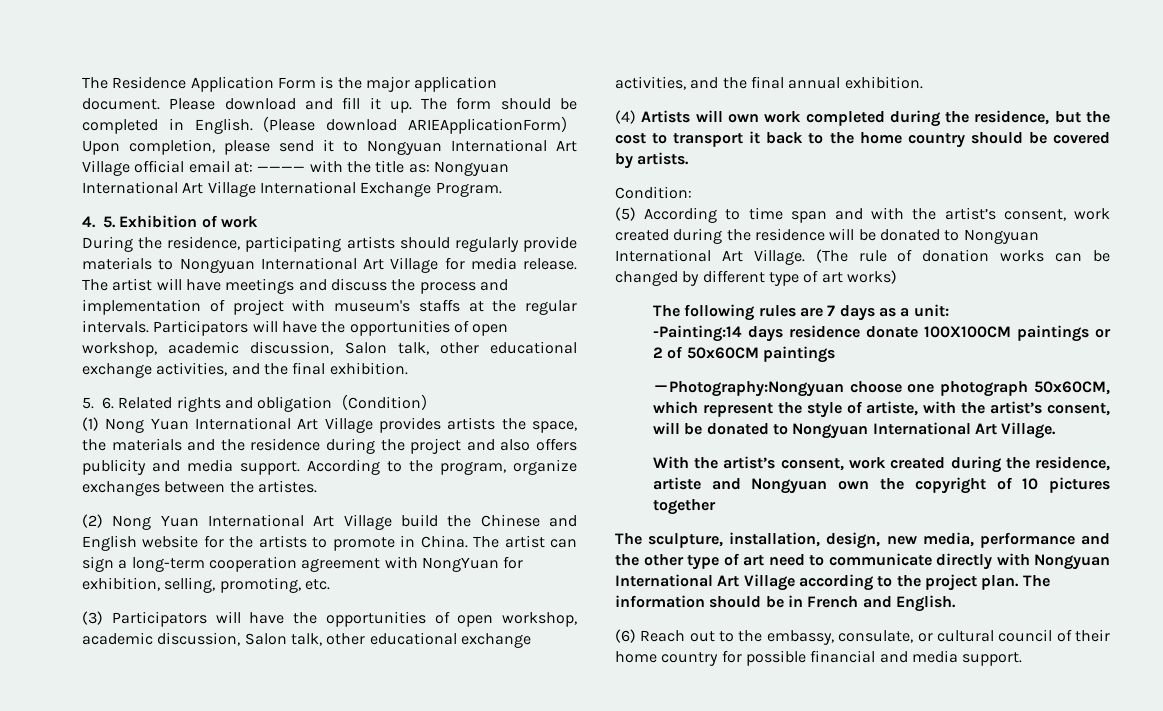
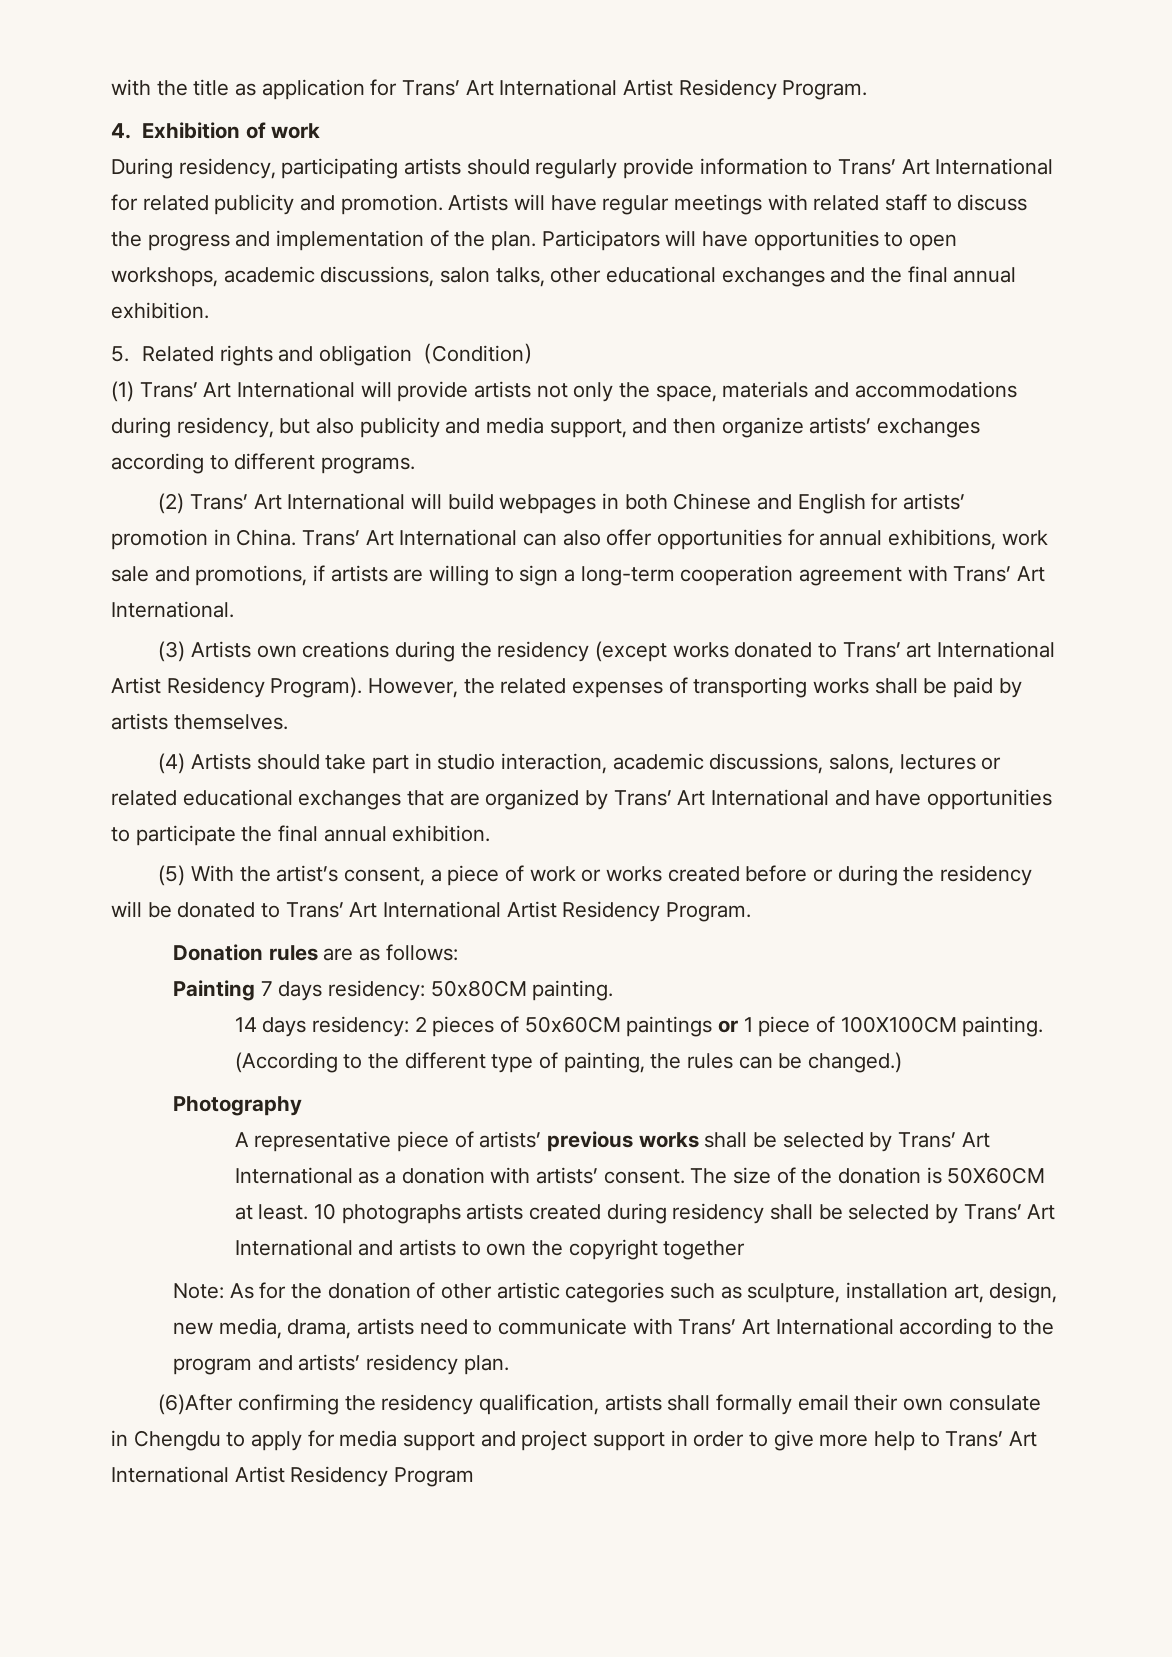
- The Residence Application Form is the major application document. Please download and fill it up. The form should be completed in English.（Please download ARIEApplicationForm）Upon completion, please send it to Nongyuan International Art Village official email at: ———— with the title as: Nongyuan International Art Village International Exchange Program.
+ with the title as application for Trans’ Art International Artist Residency Program.
- 4. 5. Exhibition of work
+ 4. Exhibition of work
- During the residence, participating artists should regularly provide materials to Nongyuan International Art Village for media release. The artist will have meetings and discuss the process and implementation of project with museum's staffs at the regular intervals. Participators will have the opportunities of open workshop, academic discussion, Salon talk, other educational exchange activities, and the final exhibition.
+ During residency, participating artists should regularly provide information to Trans’ Art International for related publicity and promotion. Artists will have regular meetings with related staff to discuss the progress and implementation of the plan. Participators will have opportunities to open workshops, academic discussions, salon talks, other educational exchanges and the final annual exhibition.
- 5. 6. Related rights and obligation（Condition）
+ 5. Related rights and obligation（Condition）
- (1) Nong Yuan International Art Village provides artists the space, the materials and the residence during the project and also offers publicity and media support. According to the program, organize exchanges between the artistes.
- (2) Nong Yuan International Art Village build the Chinese and English website for the artists to promote in China. The artist can sign a long-term cooperation agreement with NongYuan for exhibition, selling, promoting, etc.
- (3) Participators will have the opportunities of open workshop, academic discussion, Salon talk, other educational exchange activities, and the final annual exhibition.
- (4) Artists will own work completed during the residence, but the cost to transport it back to the home country should be covered by artists.
- Condition:
- (5) According to time span and with the artist’s consent, work created during the residence will be donated to Nongyuan International Art Village. (The rule of donation works can be changed by different type of art works)
- The following rules are 7 days as a unit:
- -Painting:14 days residence donate 100X100CM paintings or 2 of 50x60CM paintings
- －Photography:Nongyuan choose one photograph 50x60CM, which represent the style of artiste, with the artist’s consent, will be donated to Nongyuan International Art Village.
- With the artist’s consent, work created during the residence, artiste and Nongyuan own the copyright of 10 pictures together
- The sculpture, installation, design, new media, performance and the other type of art need to communicate directly with Nongyuan International Art Village according to the project plan. The information should be in French and English.
- (6) Reach out to the embassy, consulate, or cultural council of their home country for possible financial and media support.
+ (1) Trans’ Art International will provide artists not only the space, materials and accommodations during residency, but also publicity and media support, and then organize artists’ exchanges according to different programs.
+ (2) Trans’ Art International will build webpages in both Chinese and English for artists’ promotion in China. Trans’ Art International can also offer opportunities for annual exhibitions, work sale and promotions, if artists are willing to sign a long-term cooperation agreement with Trans’ Art International.
+ (3) Artists own creations during the residency (except works donated to Trans’ art International Artist Residency Program). However, the related expenses of transporting works shall be paid by artists themselves.
+ (4) Artists should take part in studio interaction, academic discussions, salons, lectures or related educational exchanges that are organized by Trans’ Art International and have opportunities to participate the final annual exhibition.
+ (5) With the artist’s consent, a piece of work or works created before or during the residency will be donated to Trans’ Art International Artist Residency Program.
+ Donation rules are as follows:
+ Painting 7 days residency: 50x80CM painting.
+ 14 days residency: 2 pieces of 50x60CM paintings or 1 piece of 100X100CM painting. (According to the different type of painting, the rules can be changed.)
+ Photography
+ A representative piece of artists’ previous works shall be selected by Trans’ Art International as a donation with artists’ consent. The size of the donation is 50X60CM at least. 10 photographs artists created during residency shall be selected by Trans’ Art International and artists to own the copyright together
+ Note: As for the donation of other artistic categories such as sculpture, installation art, design, new media, drama, artists need to communicate with Trans’ Art International according to the program and artists’ residency plan.
+ (6)After confirming the residency qualification, artists shall formally email their own consulate in Chengdu to apply for media support and project support in order to give more help to Trans’ Art International Artist Residency Program

